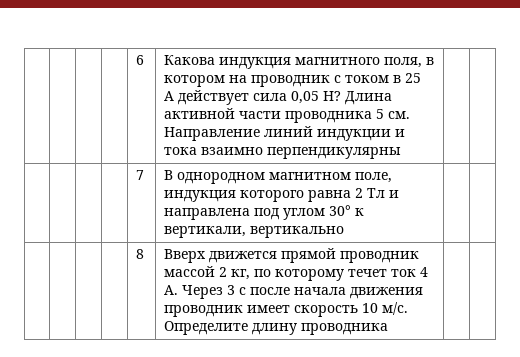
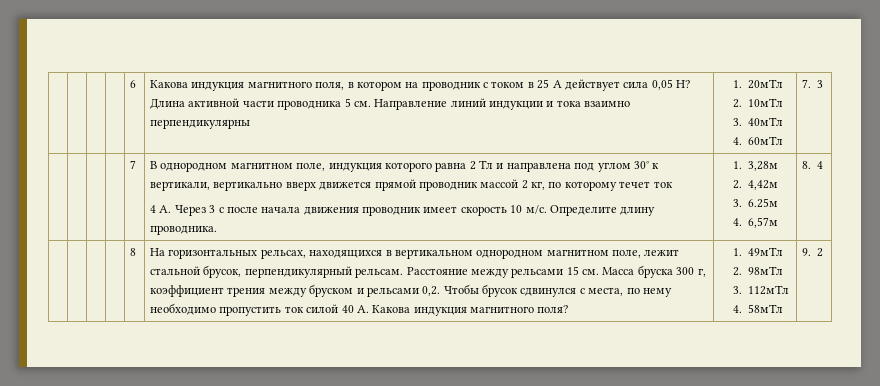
+ 1. 20мТл
+ 2. 10мТл
+ 3. 40мТл
+ 4. 60мТл | 7. 3
- В однородном магнитном поле, индукция которого равна 2 Тл и направлена под углом 30° к вертикали, вертикально | |
- | | | | 8 | Вверх движется прямой проводник массой 2 кг, по которому течет ток 4 А. Через 3 с после начала движения проводник имеет скорость 10 м/с. Определите длину проводника | |
+ В однородном магнитном поле, индукция которого равна 2 Тл и направлена под углом 30° к вертикали, вертикально вверх движется прямой проводник массой 2 кг, по которому течет ток
+ 4 А. Через 3 с после начала движения проводник имеет скорость 10 м/с. Определите длину проводника. | 1. 3,28м
+ 2. 4,42м
+ 3. 6.25м
+ 4. 6,57м | 8. 4
+ | | | | 8 | На горизонтальных рельсах, находящихся в вертикальном однородном магнитном поле, лежит стальной брусок, перпендикулярный рельсам. Расстояние между рельсами 15 см. Масса бруска 300 г, коэффициент трения между бруском и рельсами 0,2. Чтобы брусок сдвинулся с места, по нему необходимо пропустить ток силой 40 А. Какова индукция магнитного поля? | 1. 49мТл
+ 2. 98мТл
+ 3. 112мТл
+ 4. 58мТл | 9. 2

